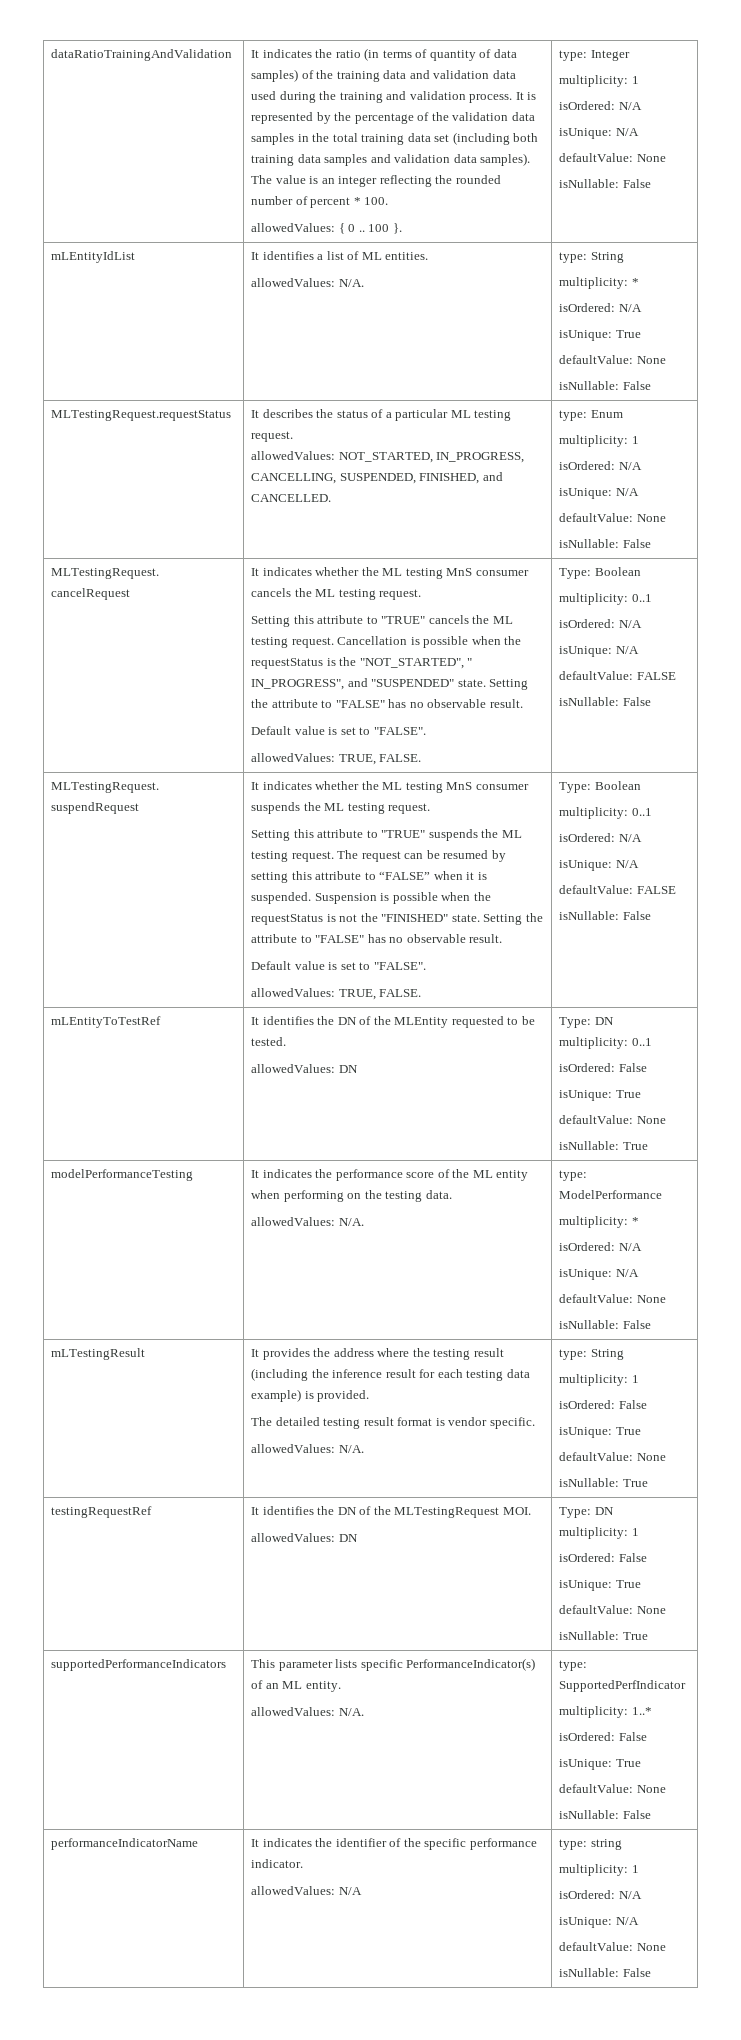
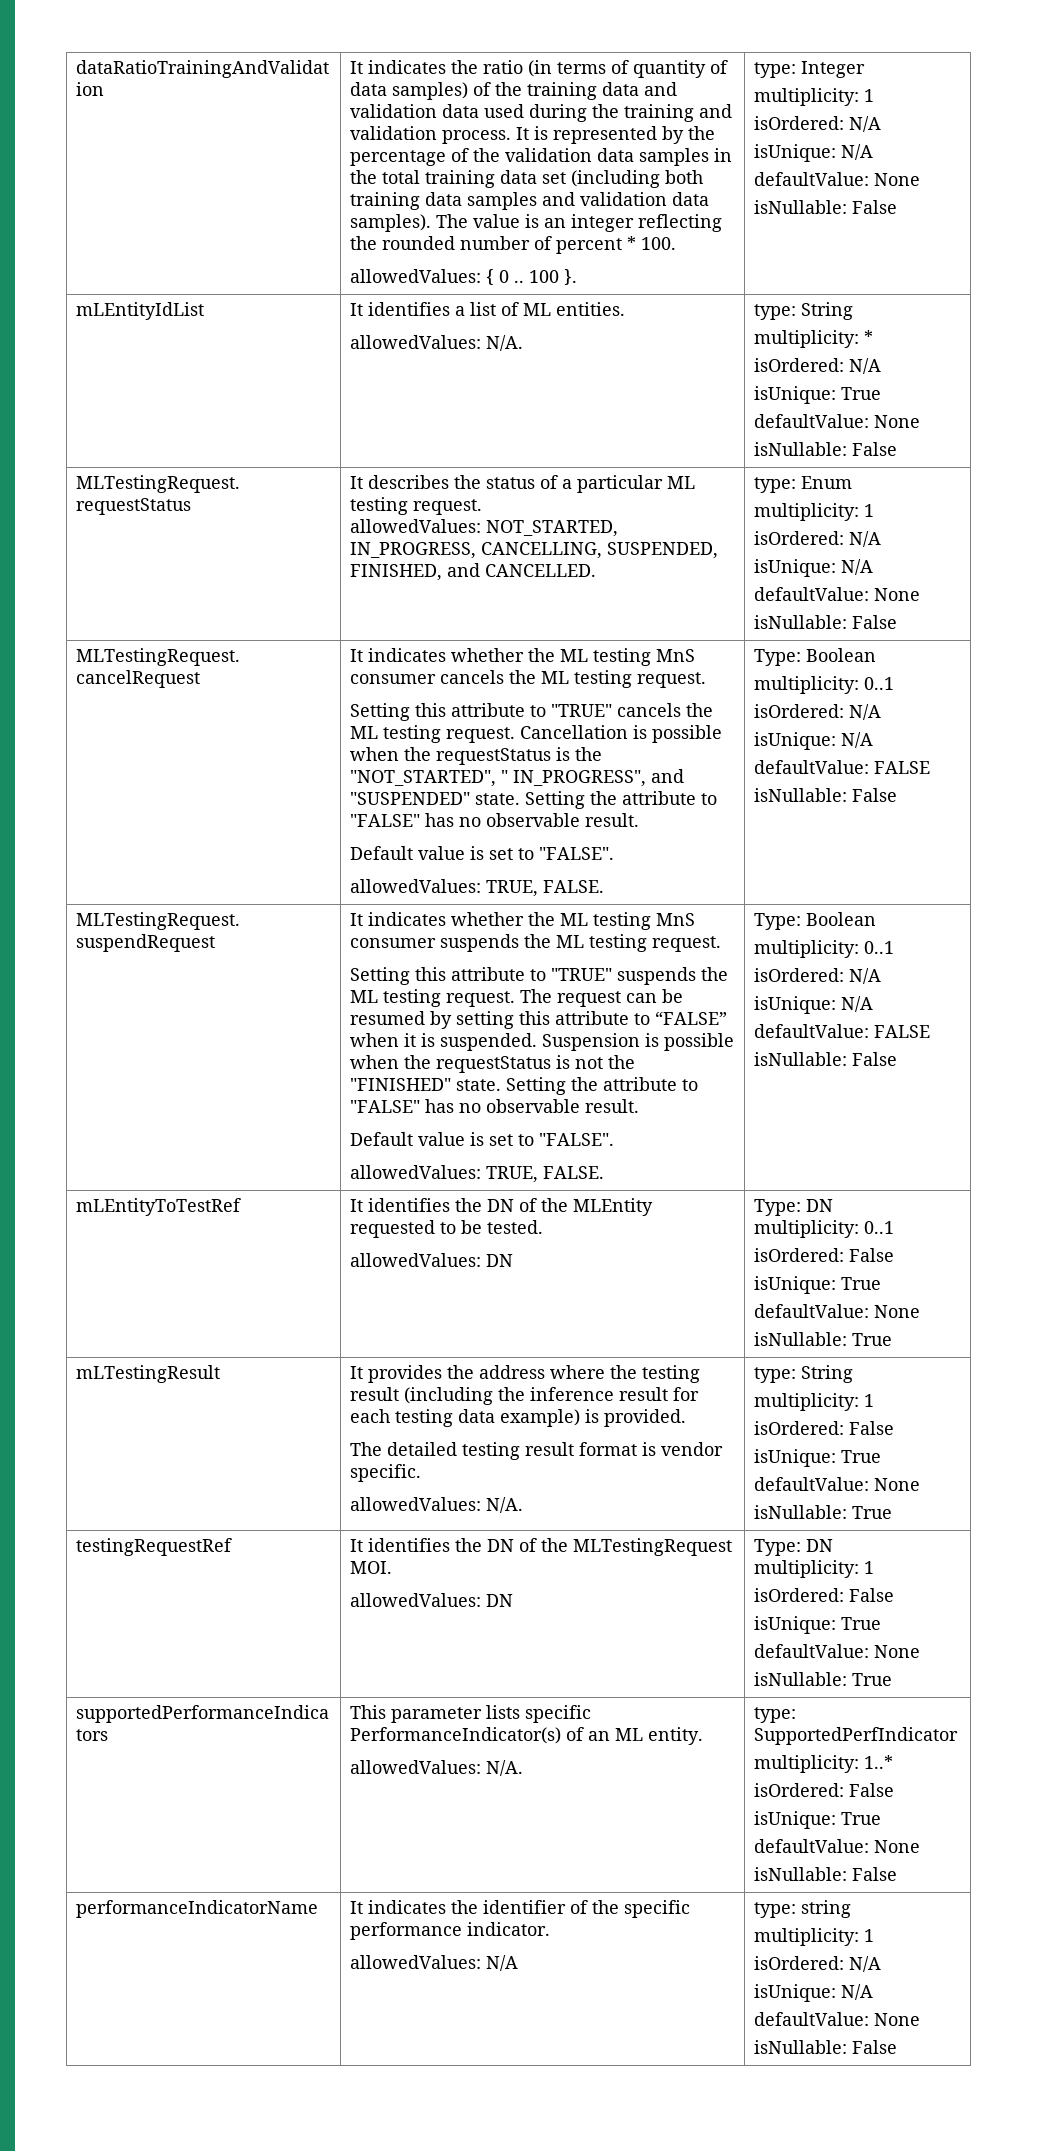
- modelPerformanceTesting | It indicates the performance score of the ML entity when performing on the testing data.
- allowedValues: N/A. | type: ModelPerformance
- multiplicity: *
- isOrdered: N/A
- isUnique: N/A
- defaultValue: None
- isNullable: False

